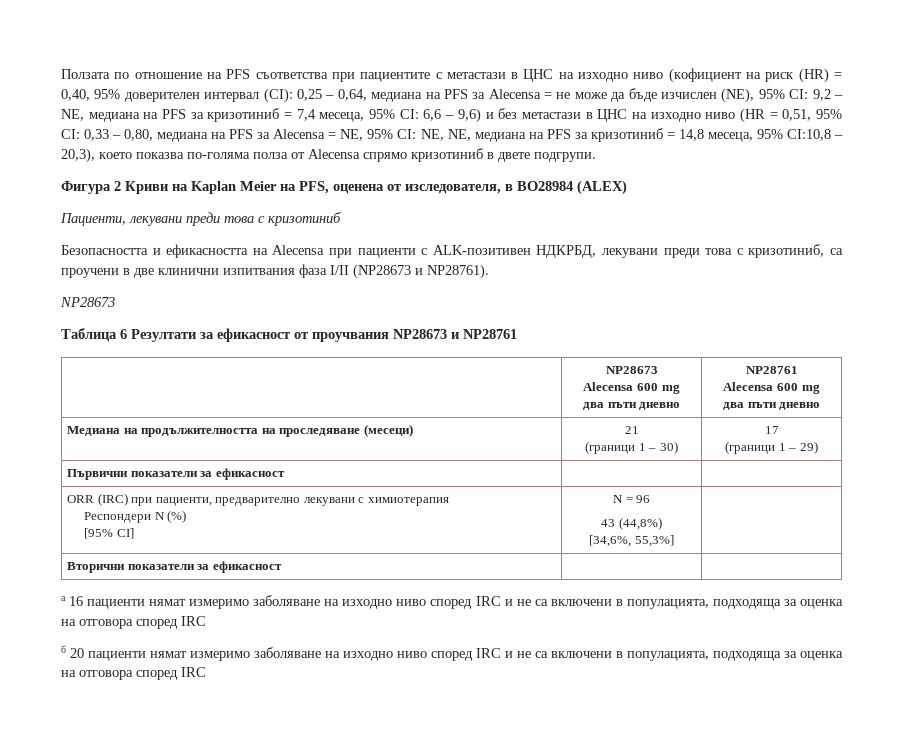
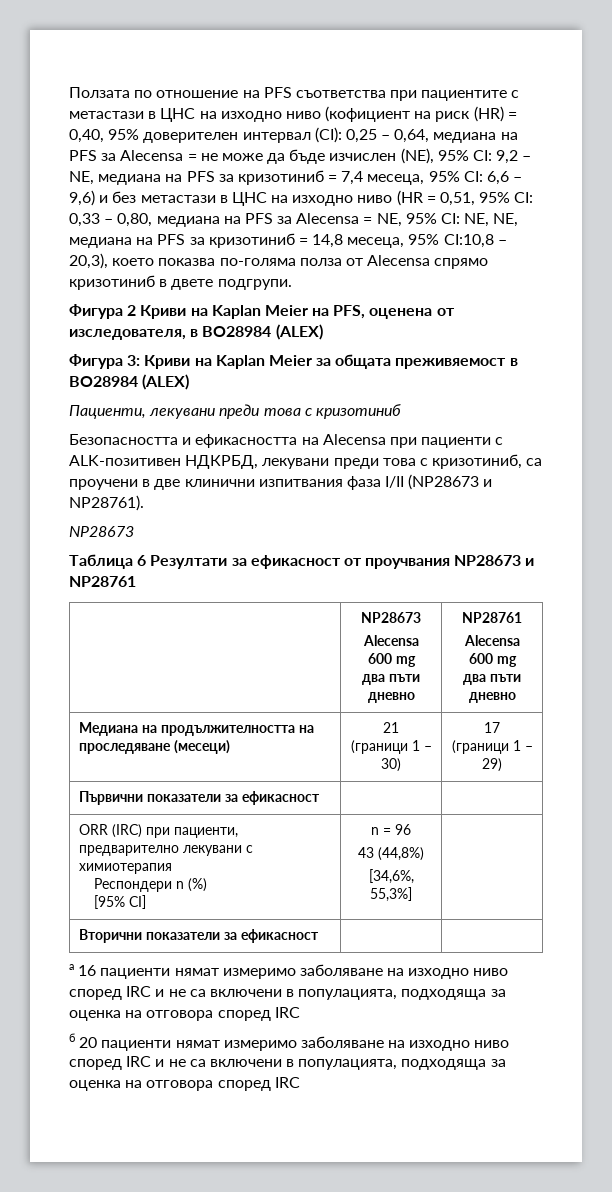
+ Фигура 3: Криви на Kaplan Meier за общата преживяемост в BO28984 (ALEX)
  ORR (IRC) при пациенти, предварително лекувани с химиотерапия
- Респондери N (%)
- [95% CI] | N = 96
+ Респондери n (%)
+ [95% CI] | n = 96

